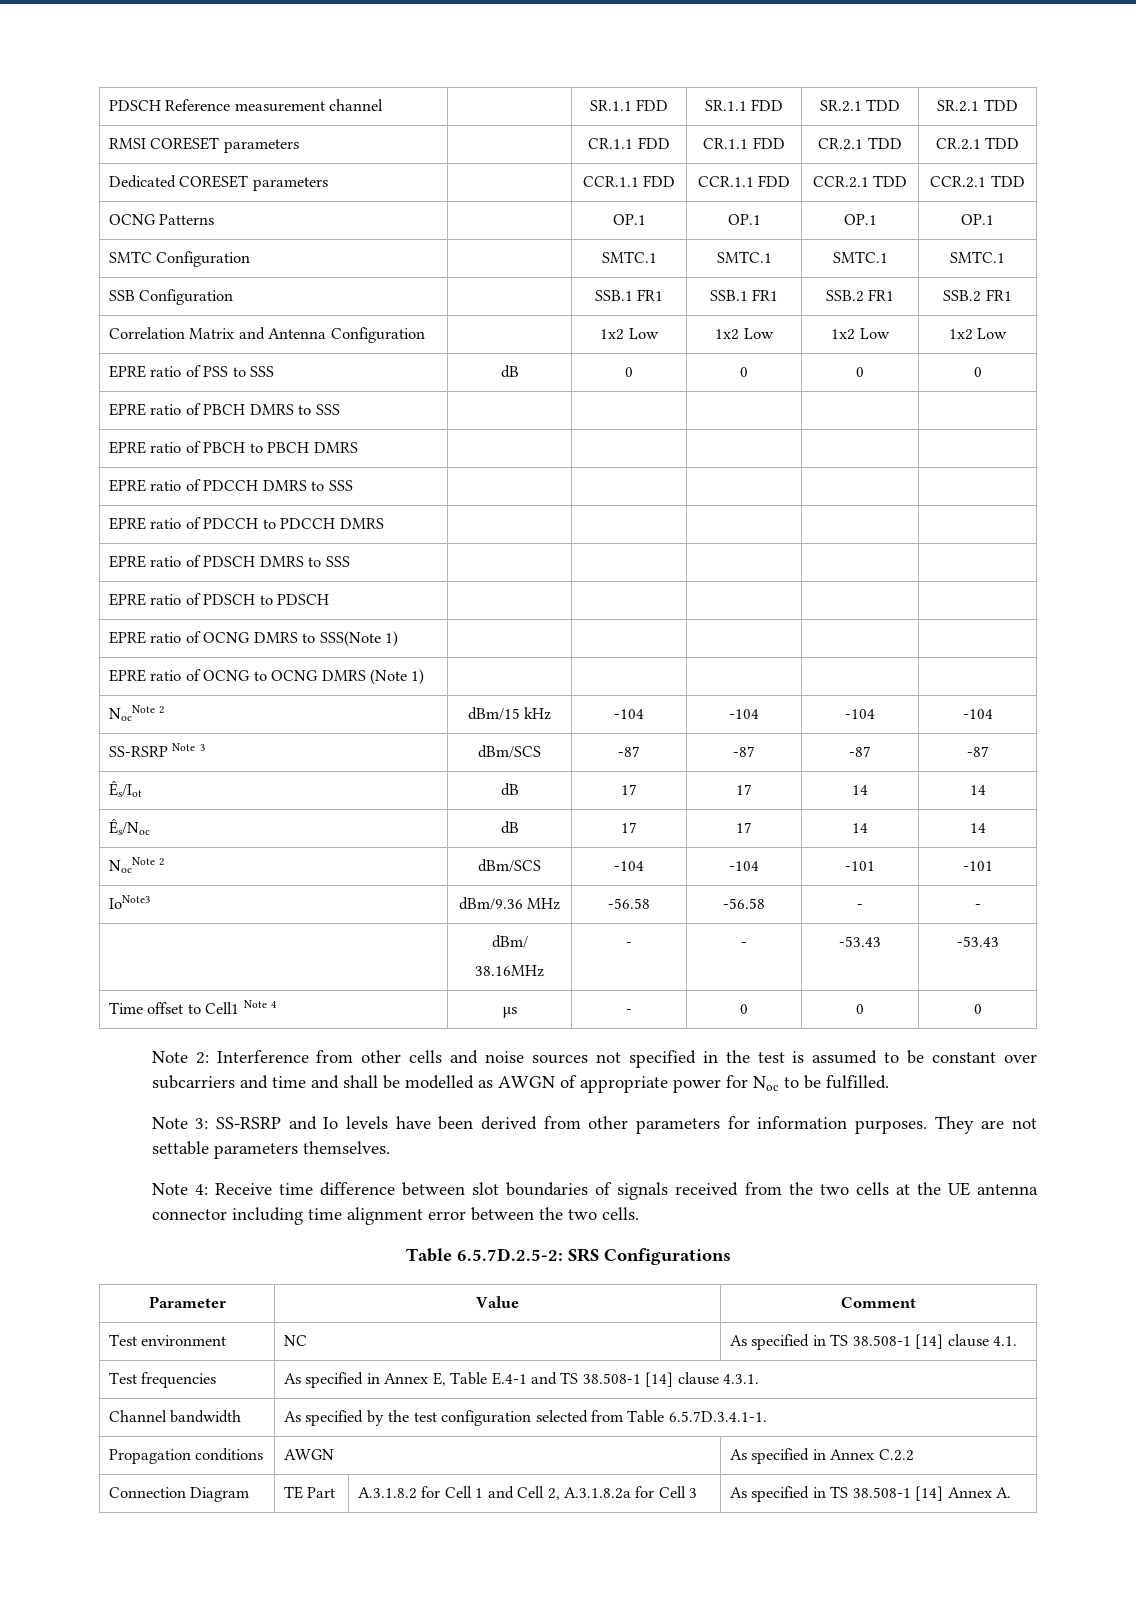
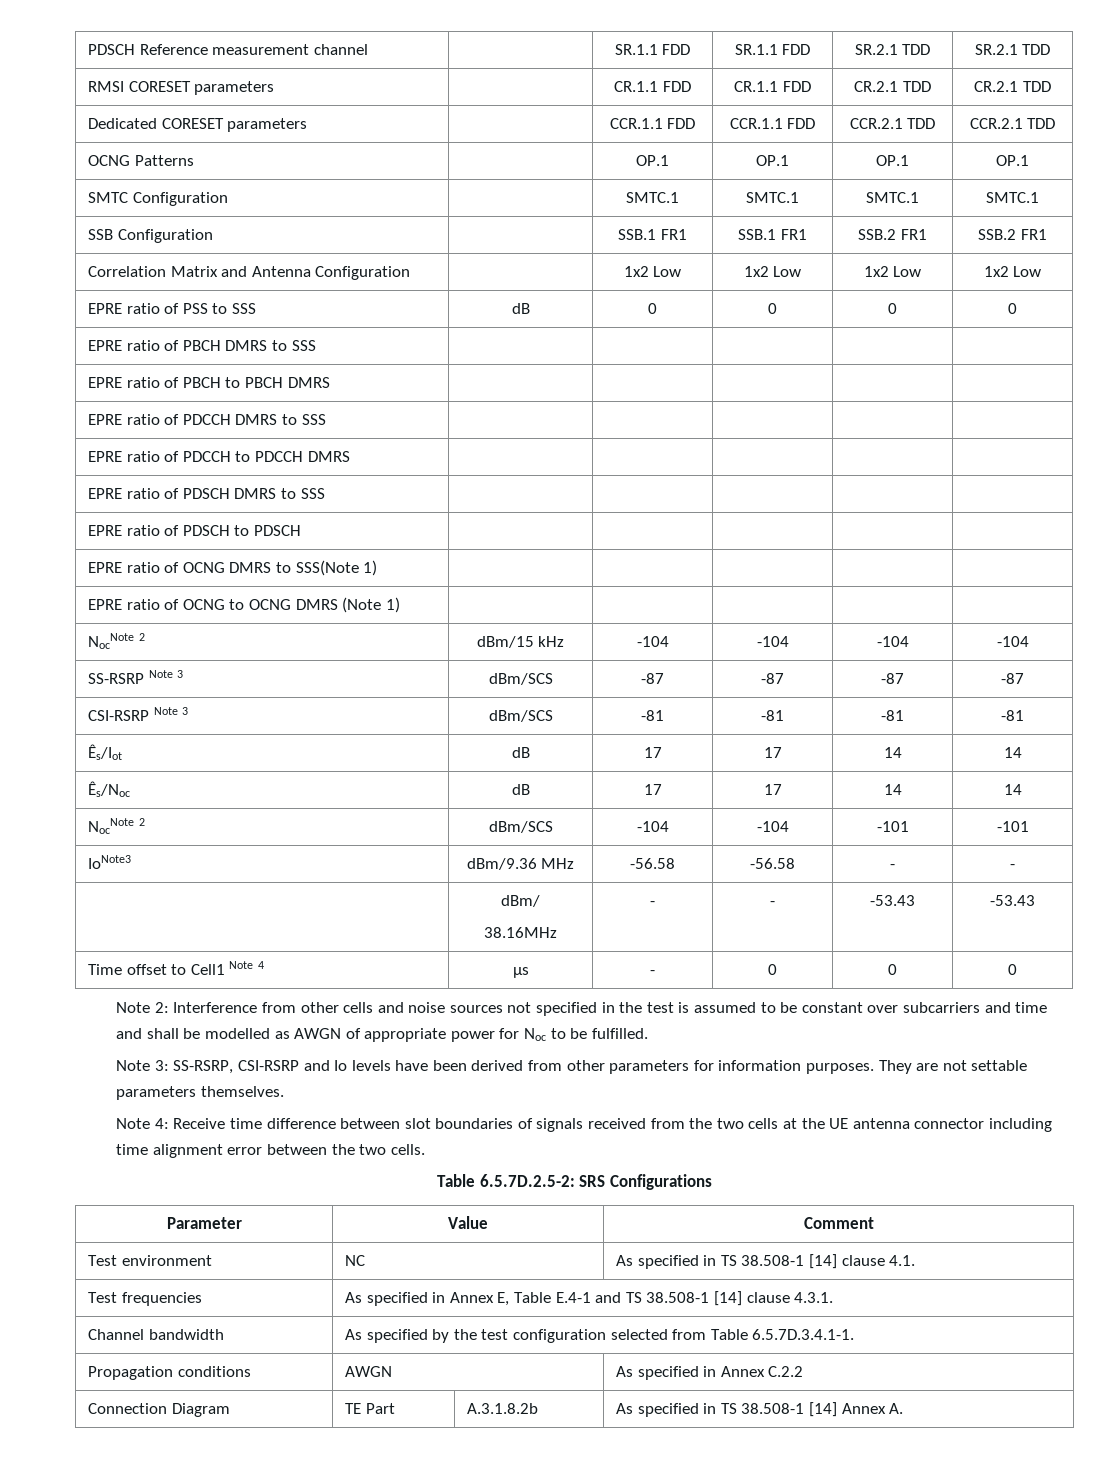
+ CSI-RSRP Note 3 | dBm/SCS | -81 | -81 | -81 | -81
- Note 3: SS-RSRP and Io levels have been derived from other parameters for information purposes.
+ Note 3: SS-RSRP, CSI-RSRP and Io levels have been derived from other parameters for information purposes.
- Connection Diagram | TE Part | A.3.1.8.2 for Cell 1 and Cell 2, A.3.1.8.2a for Cell 3 | As specified in TS 38.508-1 [14] Annex A.
+ Connection Diagram | TE Part | A.3.1.8.2b | As specified in TS 38.508-1 [14] Annex A.

